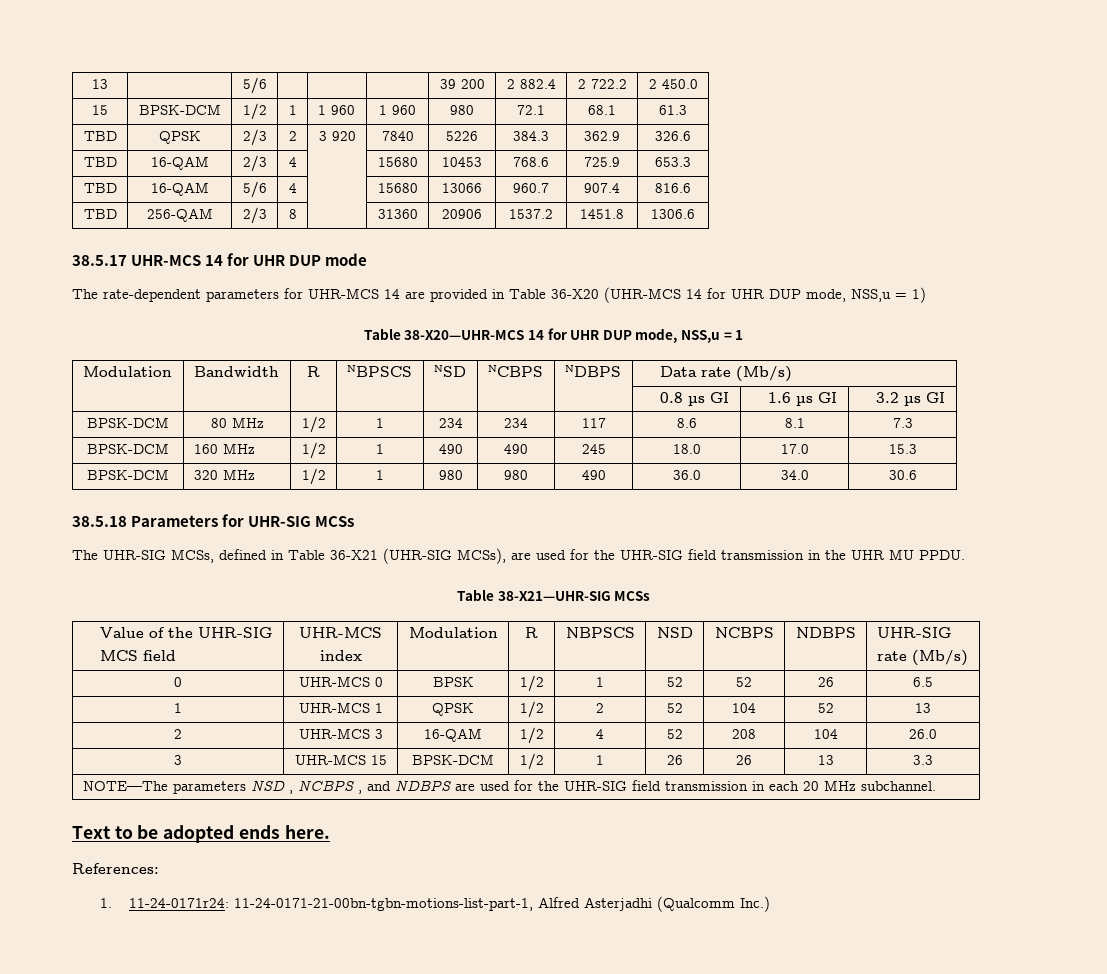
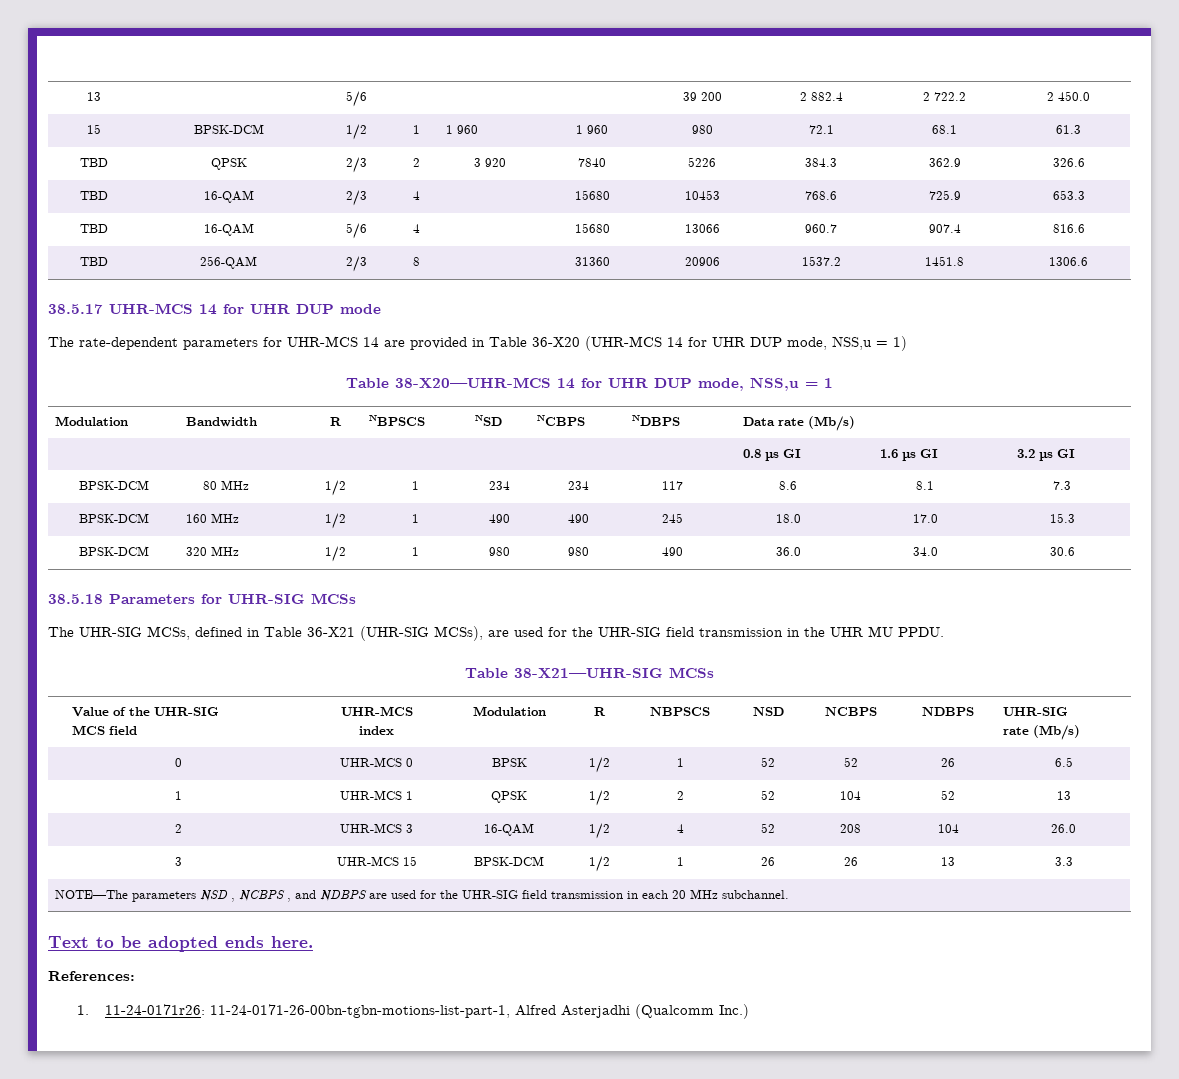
- 1. 11-24-0171r24: 11-24-0171-21-00bn-tgbn-motions-list-part-1, Alfred Asterjadhi (Qualcomm Inc.)
+ 1. 11-24-0171r26: 11-24-0171-26-00bn-tgbn-motions-list-part-1, Alfred Asterjadhi (Qualcomm Inc.)

